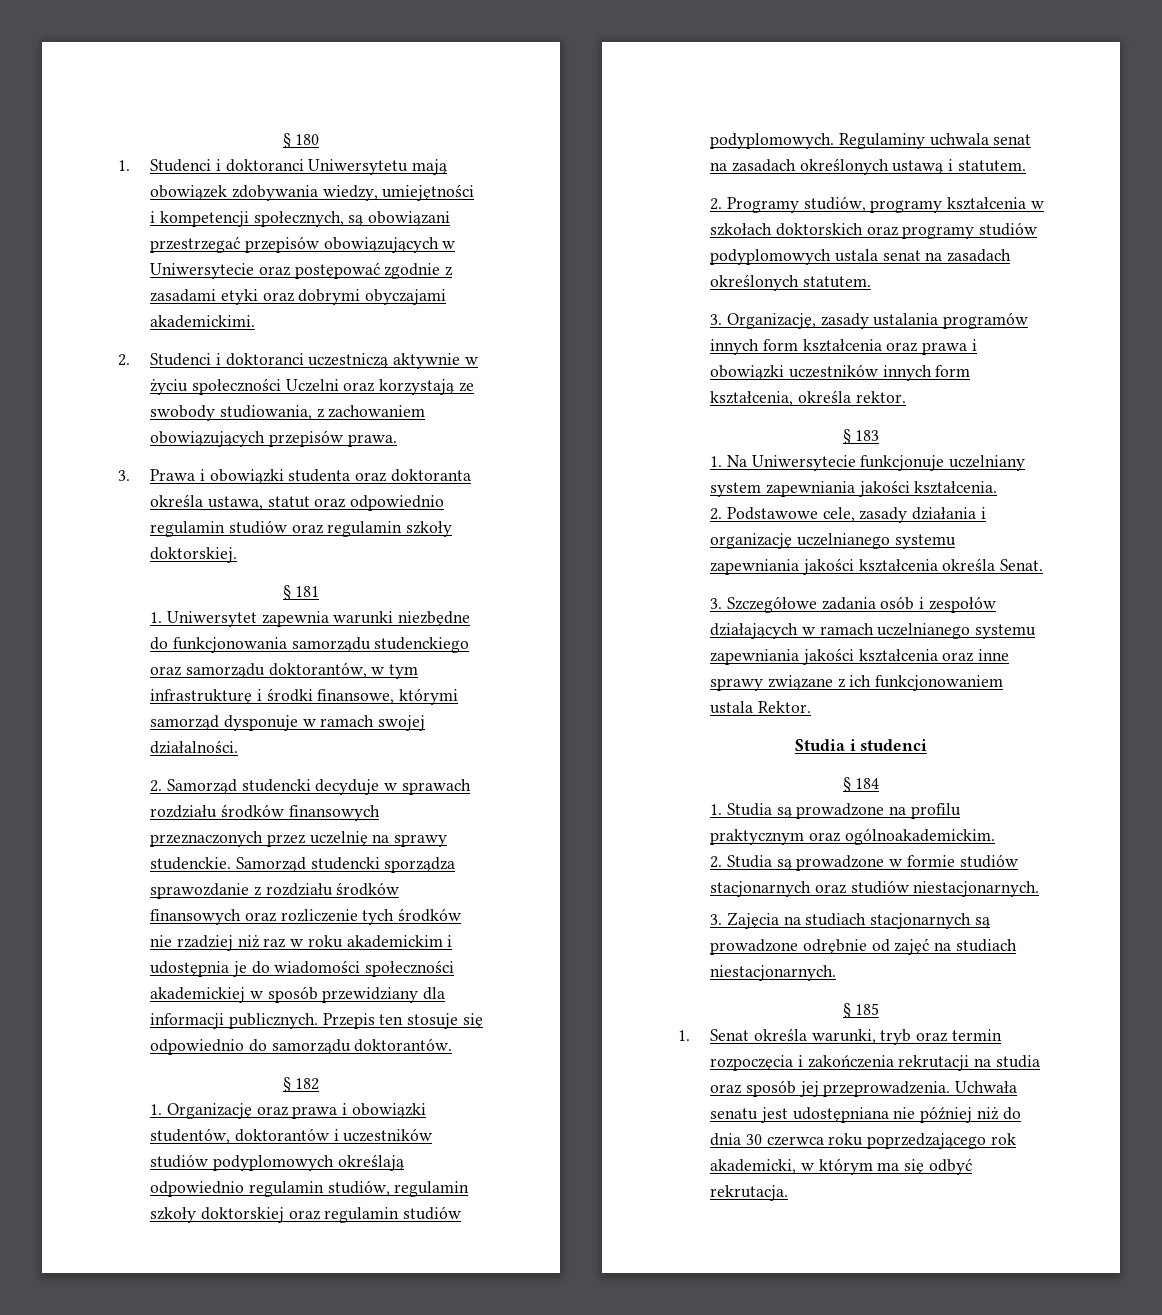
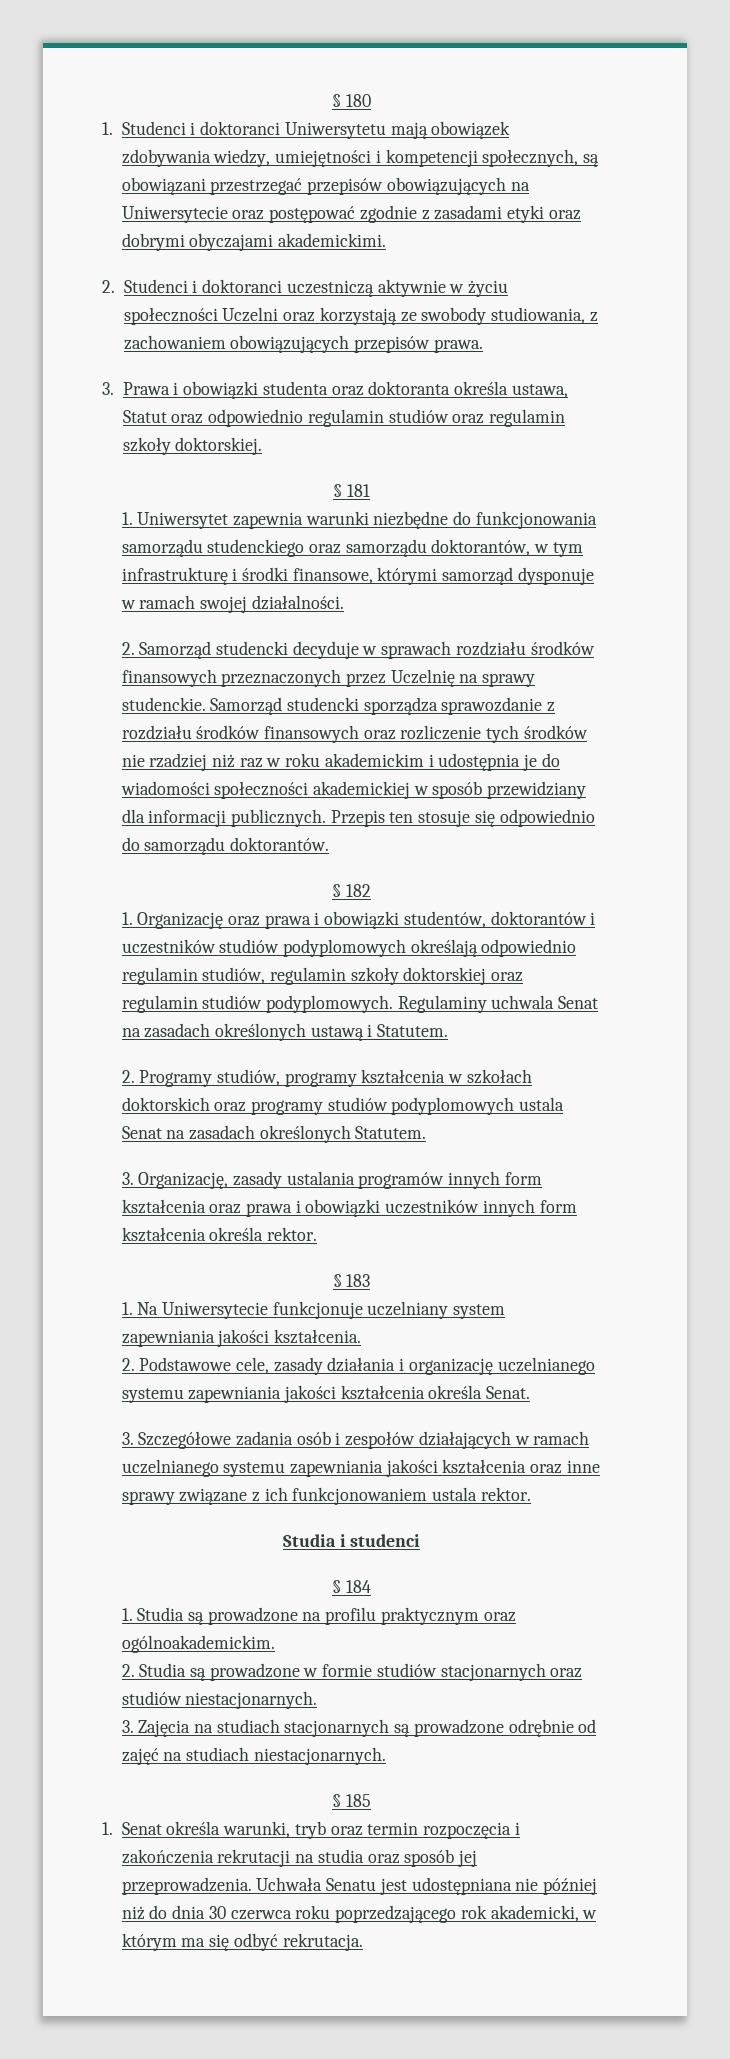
- 1. Studenci i doktoranci Uniwersytetu mają obowiązek zdobywania wiedzy, umiejętności i kompetencji społecznych, są obowiązani przestrzegać przepisów obowiązujących w Uniwersytecie oraz postępować zgodnie z zasadami etyki oraz dobrymi obyczajami akademickimi.
+ 1. Studenci i doktoranci Uniwersytetu mają obowiązek zdobywania wiedzy, umiejętności i kompetencji społecznych, są obowiązani przestrzegać przepisów obowiązujących na Uniwersytecie oraz postępować zgodnie z zasadami etyki oraz dobrymi obyczajami akademickimi.
- 3. Prawa i obowiązki studenta oraz doktoranta określa ustawa, statut oraz odpowiednio regulamin studiów oraz regulamin szkoły doktorskiej.
+ 3. Prawa i obowiązki studenta oraz doktoranta określa ustawa, Statut oraz odpowiednio regulamin studiów oraz regulamin szkoły doktorskiej.
- 2. Samorząd studencki decyduje w sprawach rozdziału środków finansowych przeznaczonych przez uczelnię na sprawy studenckie.
+ 2. Samorząd studencki decyduje w sprawach rozdziału środków finansowych przeznaczonych przez Uczelnię na sprawy studenckie.
- Regulaminy uchwala senat na zasadach określonych ustawą i statutem.
+ Regulaminy uchwala Senat na zasadach określonych ustawą i Statutem.
- 2. Programy studiów, programy kształcenia w szkołach doktorskich oraz programy studiów podyplomowych ustala senat na zasadach określonych statutem.
+ 2. Programy studiów, programy kształcenia w szkołach doktorskich oraz programy studiów podyplomowych ustala Senat na zasadach określonych Statutem.
- 3. Organizację, zasady ustalania programów innych form kształcenia oraz prawa i obowiązki uczestników innych form kształcenia, określa rektor.
+ 3. Organizację, zasady ustalania programów innych form kształcenia oraz prawa i obowiązki uczestników innych form kształcenia określa rektor.
- 3. Szczegółowe zadania osób i zespołów działających w ramach uczelnianego systemu zapewniania jakości kształcenia oraz inne sprawy związane z ich funkcjonowaniem ustala Rektor.
+ 3. Szczegółowe zadania osób i zespołów działających w ramach uczelnianego systemu zapewniania jakości kształcenia oraz inne sprawy związane z ich funkcjonowaniem ustala rektor.
- Uchwała senatu jest udostępniana nie później niż do dnia 30 czerwca roku poprzedzającego rok akademicki, w którym ma się odbyć rekrutacja.
+ Uchwała Senatu jest udostępniana nie później niż do dnia 30 czerwca roku poprzedzającego rok akademicki, w którym ma się odbyć rekrutacja.

